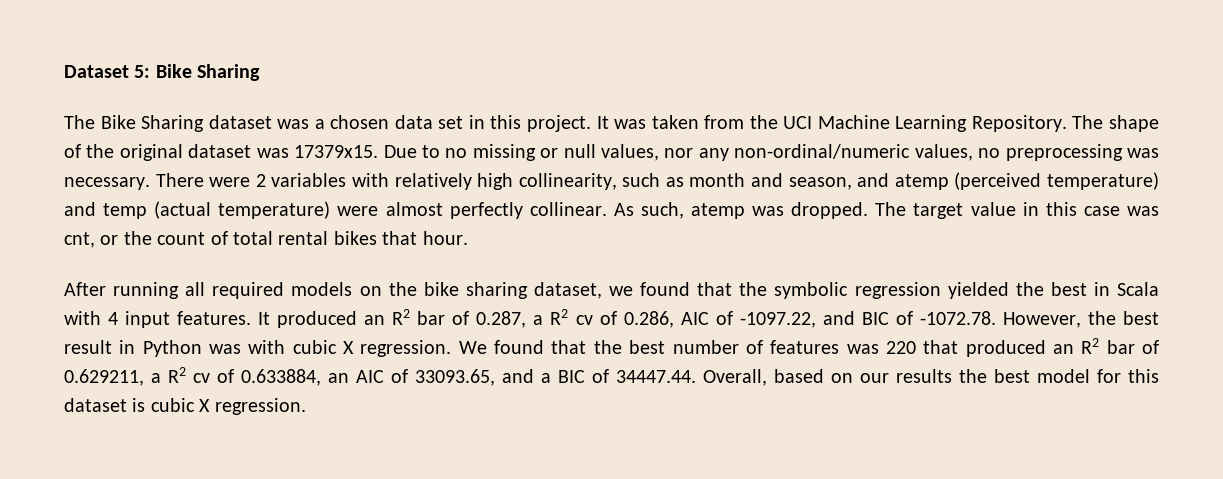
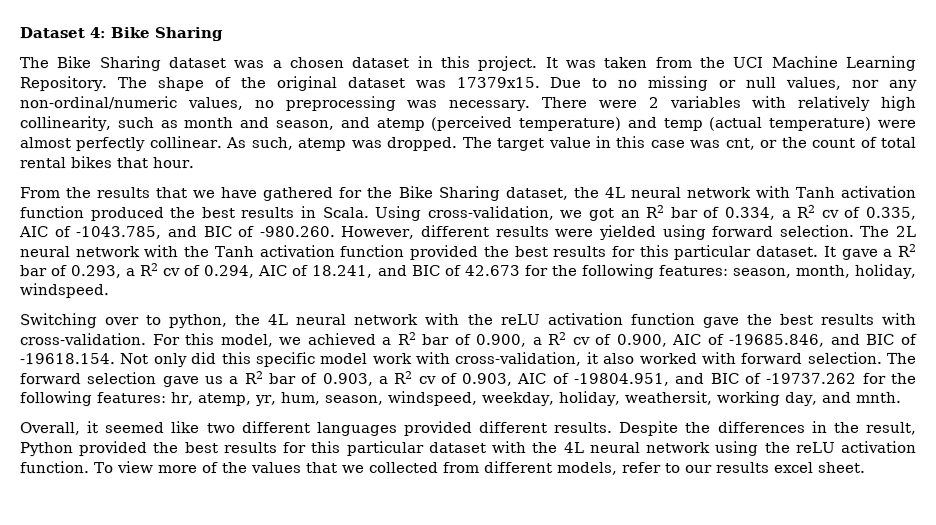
- Dataset 5: Bike Sharing
+ Dataset 4: Bike Sharing
- The Bike Sharing dataset was a chosen data set in this project.
+ The Bike Sharing dataset was a chosen dataset in this project.
- After running all required models on the bike sharing dataset, we found that the symbolic regression yielded the best in Scala with 4 input features. It produced an R2 bar of 0.287, a R2 cv of 0.286, AIC of -1097.22, and BIC of -1072.78. However, the best result in Python was with cubic X regression. We found that the best number of features was 220 that produced an R2 bar of 0.629211, a R2 cv of 0.633884, an AIC of 33093.65, and a BIC of 34447.44. Overall, based on our results the best model for this dataset is cubic X regression.
+ From the results that we have gathered for the Bike Sharing dataset, the 4L neural network with Tanh activation function produced the best results in Scala. Using cross-validation, we got an R2 bar of 0.334, a R2 cv of 0.335, AIC of -1043.785, and BIC of -980.260. However, different results were yielded using forward selection. The 2L neural network with the Tanh activation function provided the best results for this particular dataset. It gave a R2 bar of 0.293, a R2 cv of 0.294, AIC of 18.241, and BIC of 42.673 for the following features: season, month, holiday, windspeed.
+ Switching over to python, the 4L neural network with the reLU activation function gave the best results with cross-validation. For this model, we achieved a R2 bar of 0.900, a R2 cv of 0.900, AIC of -19685.846, and BIC of -19618.154. Not only did this specific model work with cross-validation, it also worked with forward selection. The forward selection gave us a R2 bar of 0.903, a R2 cv of 0.903, AIC of -19804.951, and BIC of -19737.262 for the following features: hr, atemp, yr, hum, season, windspeed, weekday, holiday, weathersit, working day, and mnth.
+ Overall, it seemed like two different languages provided different results. Despite the differences in the result, Python provided the best results for this particular dataset with the 4L neural network using the reLU activation function. To view more of the values that we collected from different models, refer to our results excel sheet.

